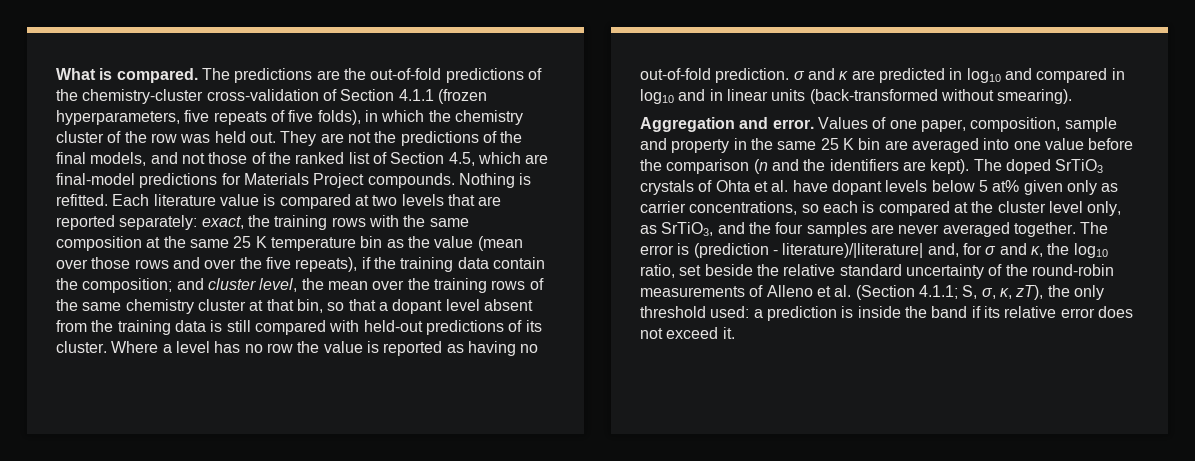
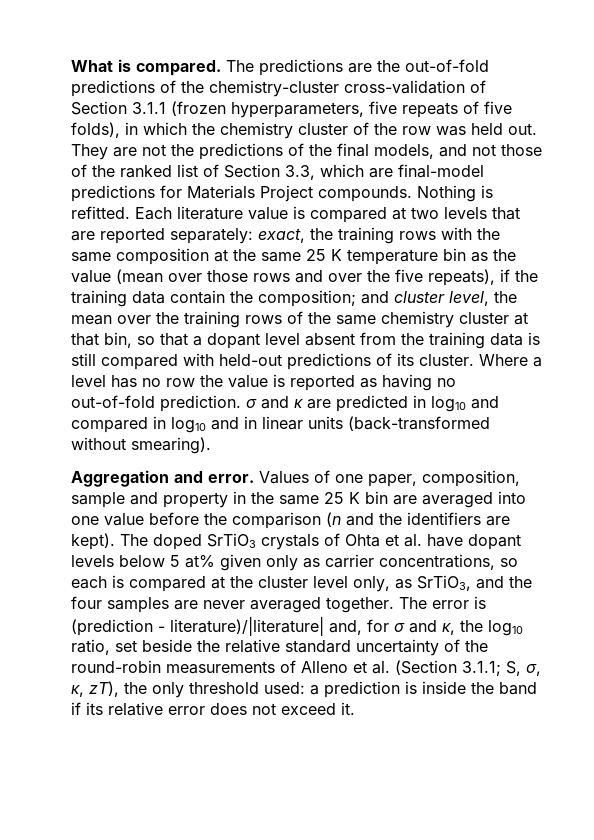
- The predictions are the out-of-fold predictions of the chemistry-cluster cross-validation of Section 4.1.1 (frozen hyperparameters, five repeats of five folds), in which the chemistry cluster of the row was held out.
+ The predictions are the out-of-fold predictions of the chemistry-cluster cross-validation of Section 3.1.1 (frozen hyperparameters, five repeats of five folds), in which the chemistry cluster of the row was held out.
- They are not the predictions of the final models, and not those of the ranked list of Section 4.5, which are final-model predictions for Materials Project compounds.
+ They are not the predictions of the final models, and not those of the ranked list of Section 3.3, which are final-model predictions for Materials Project compounds.
- The error is (prediction - literature)/|literature| and, for σ and κ, the log10 ratio, set beside the relative standard uncertainty of the round-robin measurements of Alleno et al. (Section 4.1.1; S, σ, κ, zT), the only threshold used: a prediction is inside the band if its relative error does not exceed it.
+ The error is (prediction - literature)/|literature| and, for σ and κ, the log10 ratio, set beside the relative standard uncertainty of the round-robin measurements of Alleno et al. (Section 3.1.1; S, σ, κ, zT), the only threshold used: a prediction is inside the band if its relative error does not exceed it.

